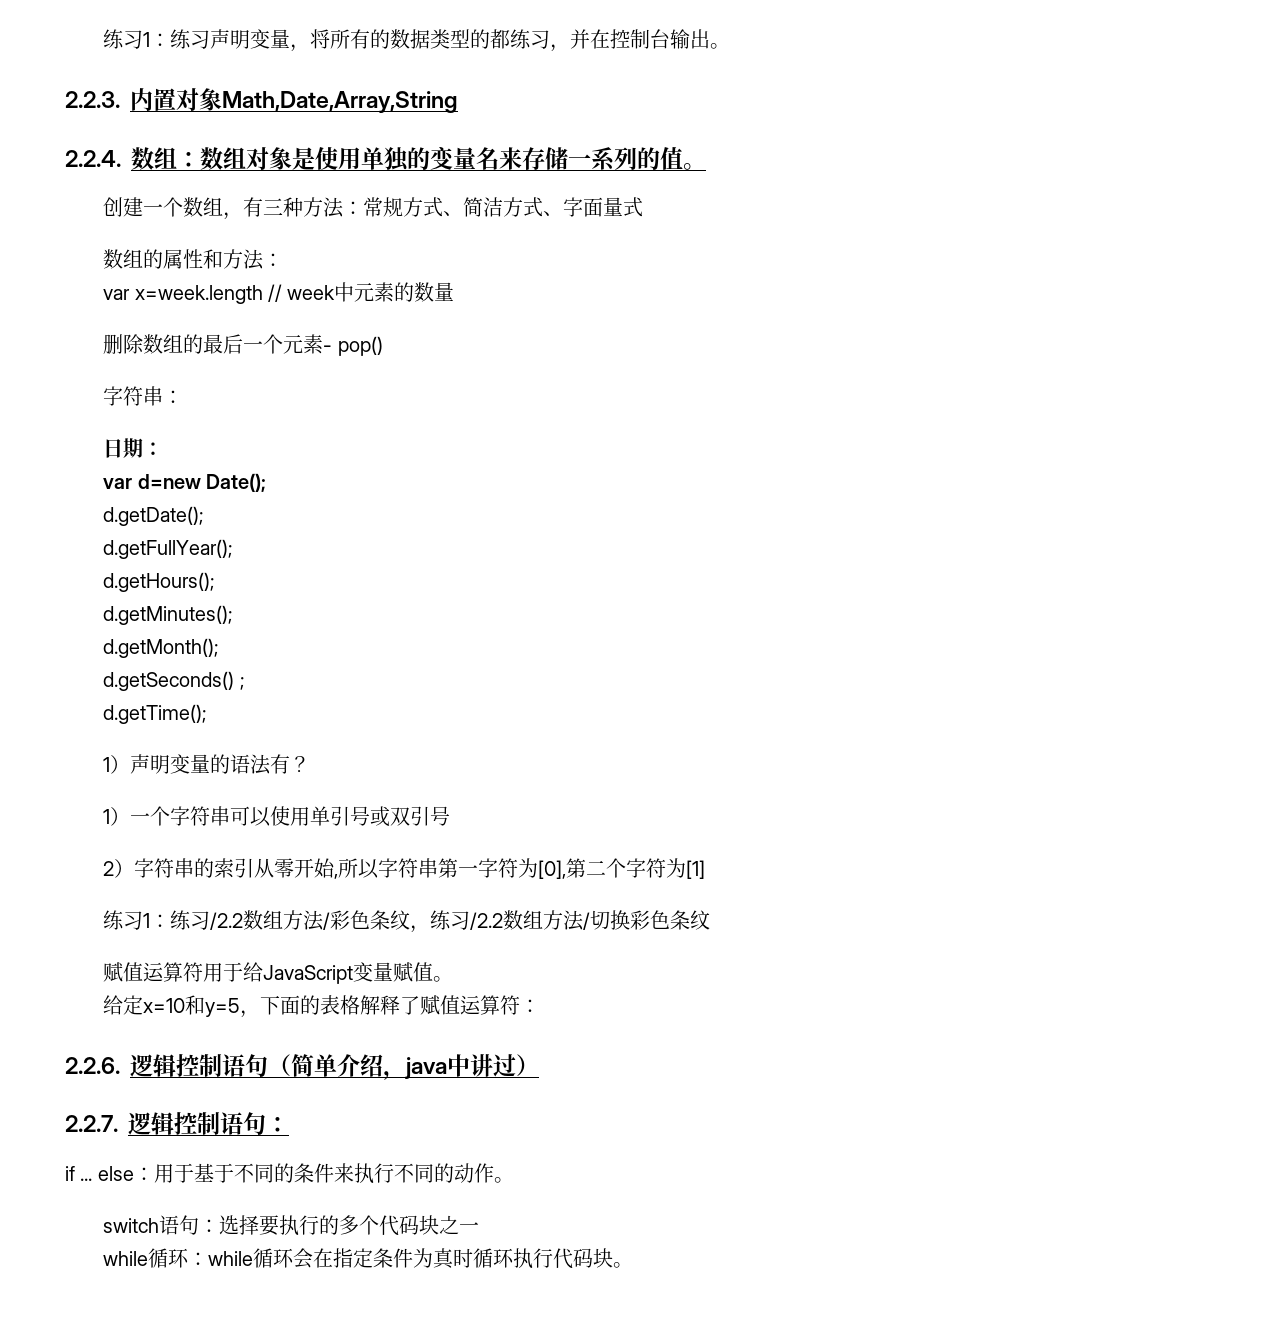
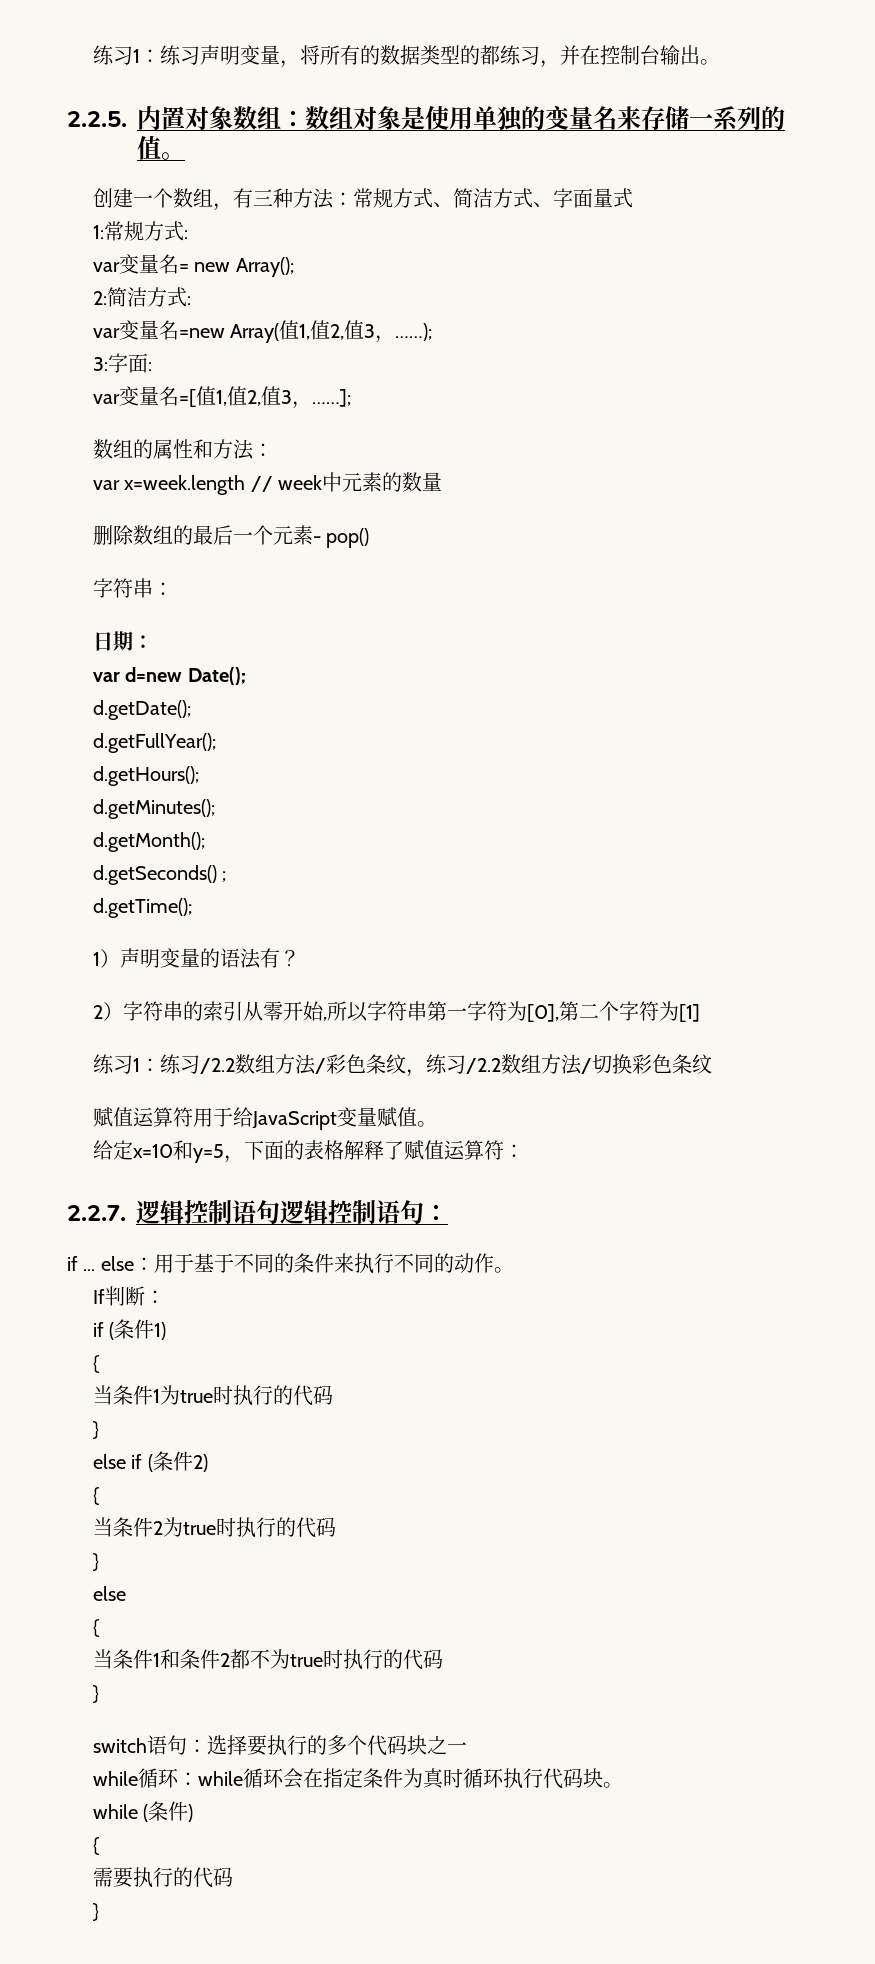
- 2.2.3.内置对象Math,Date,Array,String
- 2.2.4.数组：数组对象是使用单独的变量名来存储一系列的值。
+ 2.2.5.内置对象数组：数组对象是使用单独的变量名来存储一系列的值。
+ 1:常规方式:
+ var变量名= new Array();
+ 2:简洁方式:
+ var变量名=new Array(值1,值2,值3，……);
+ 3:字面:
+ var变量名=[值1,值2,值3，……];
- 1）一个字符串可以使用单引号或双引号
- 2.2.6.逻辑控制语句（简单介绍，java中讲过）
- 2.2.7.逻辑控制语句：
+ 2.2.7.逻辑控制语句逻辑控制语句：
+ If判断：
+ if (条件1)
+ {
+ 当条件1为true时执行的代码
+ }
+ else if (条件2)
+ {
+ 当条件2为true时执行的代码
+ }
+ else
+ {
+ 当条件1和条件2都不为true时执行的代码
+ }
+ while (条件)
+ {
+ 需要执行的代码
+ }

